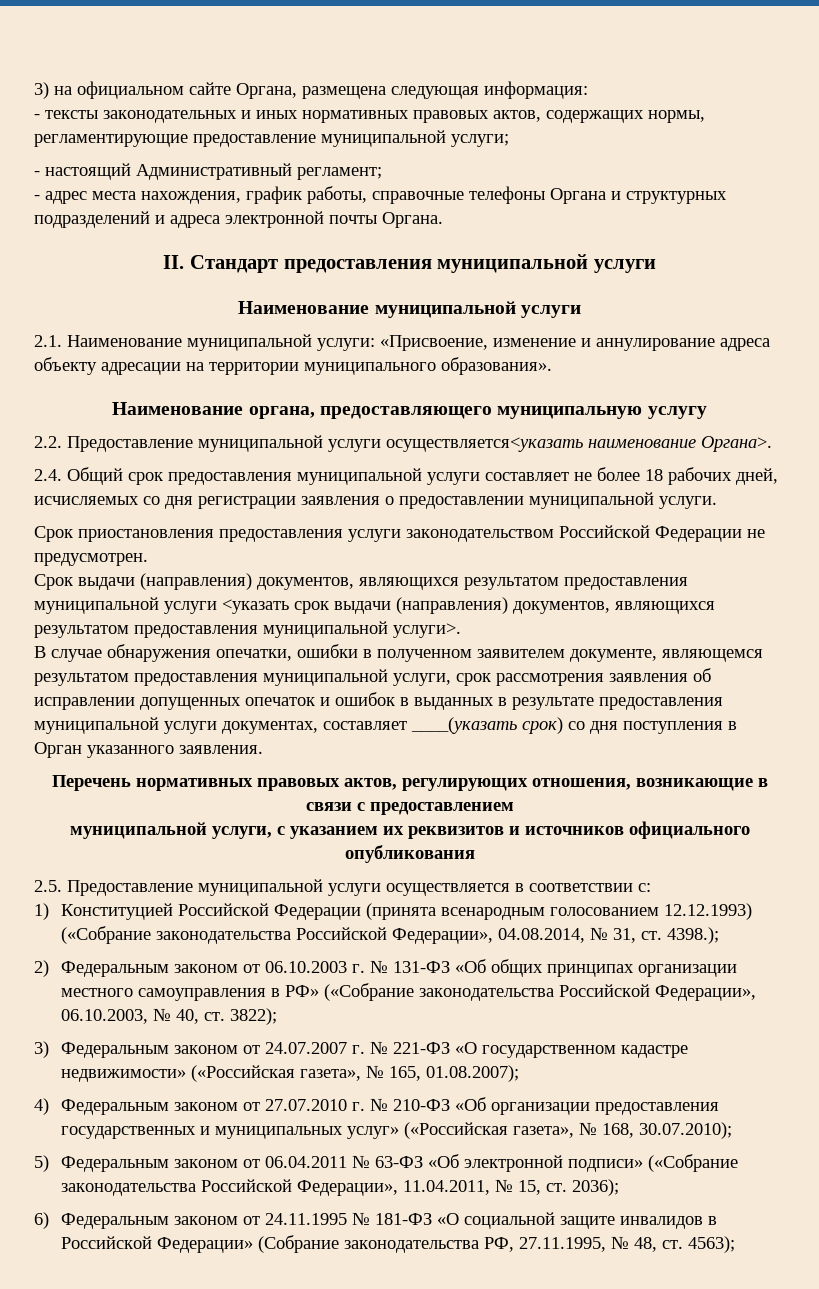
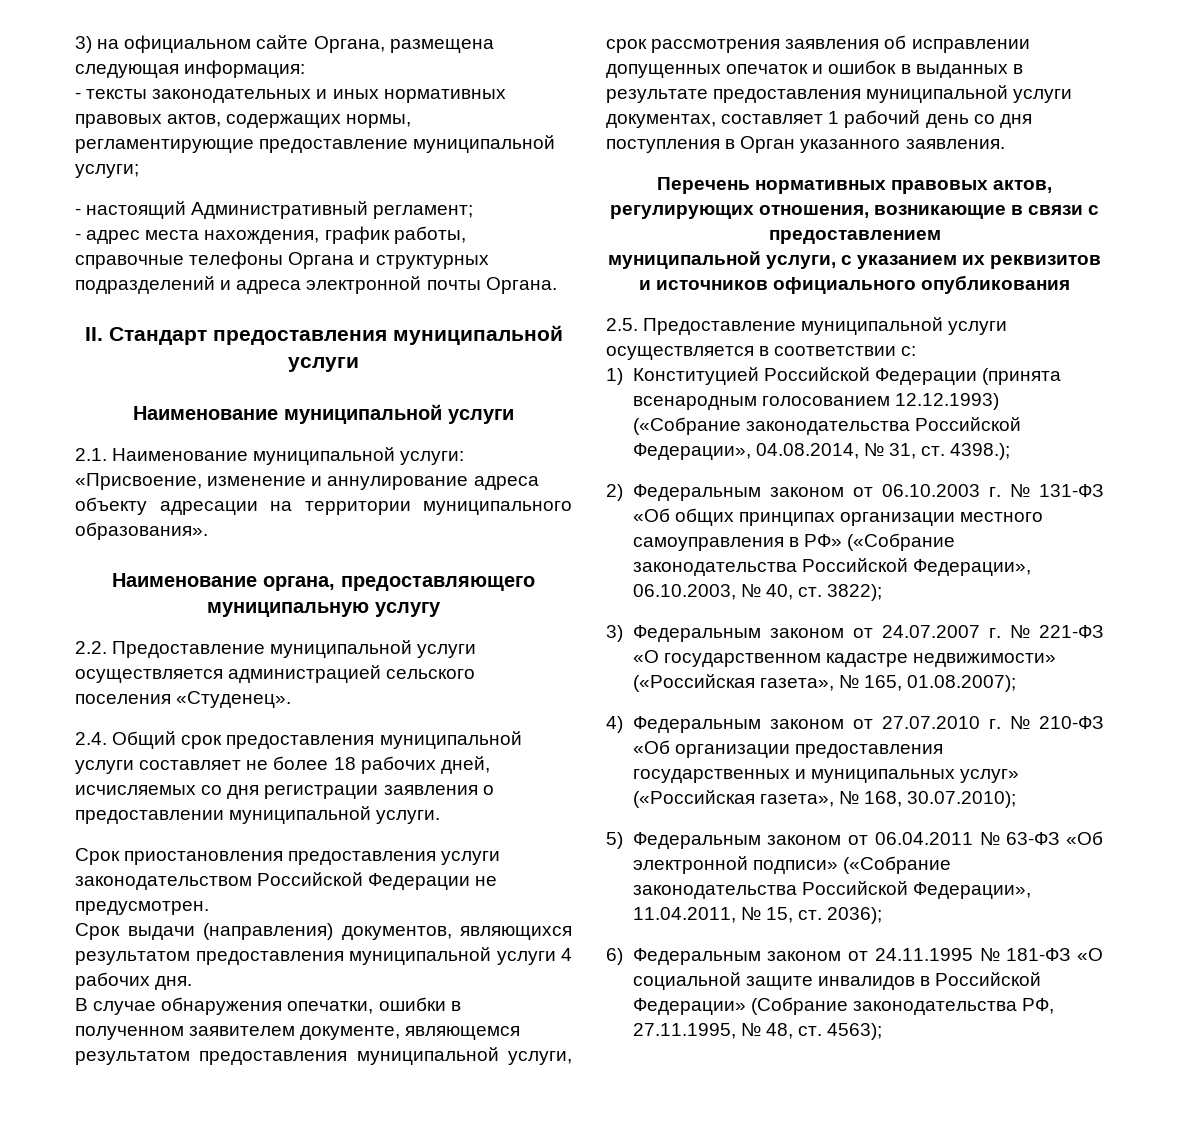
- 2.2. Предоставление муниципальной услуги осуществляется<указать наименование Органа>.
+ 2.2. Предоставление муниципальной услуги осуществляется администрацией сельского поселения «Студенец».
- Срок выдачи (направления) документов, являющихся результатом предоставления муниципальной услуги <указать срок выдачи (направления) документов, являющихся результатом предоставления муниципальной услуги>.
+ Срок выдачи (направления) документов, являющихся результатом предоставления муниципальной услуги 4 рабочих дня.
- В случае обнаружения опечатки, ошибки в полученном заявителем документе, являющемся результатом предоставления муниципальной услуги, срок рассмотрения заявления об исправлении допущенных опечаток и ошибок в выданных в результате предоставления муниципальной услуги документах, составляет ____(указать срок) со дня поступления в Орган указанного заявления.
+ В случае обнаружения опечатки, ошибки в полученном заявителем документе, являющемся результатом предоставления муниципальной услуги, срок рассмотрения заявления об исправлении допущенных опечаток и ошибок в выданных в результате предоставления муниципальной услуги документах, составляет 1 рабочий день со дня поступления в Орган указанного заявления.

